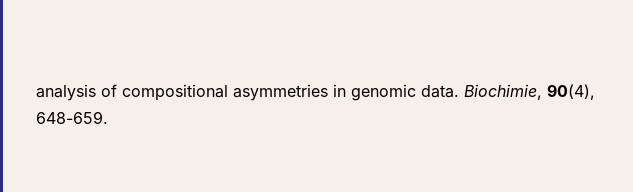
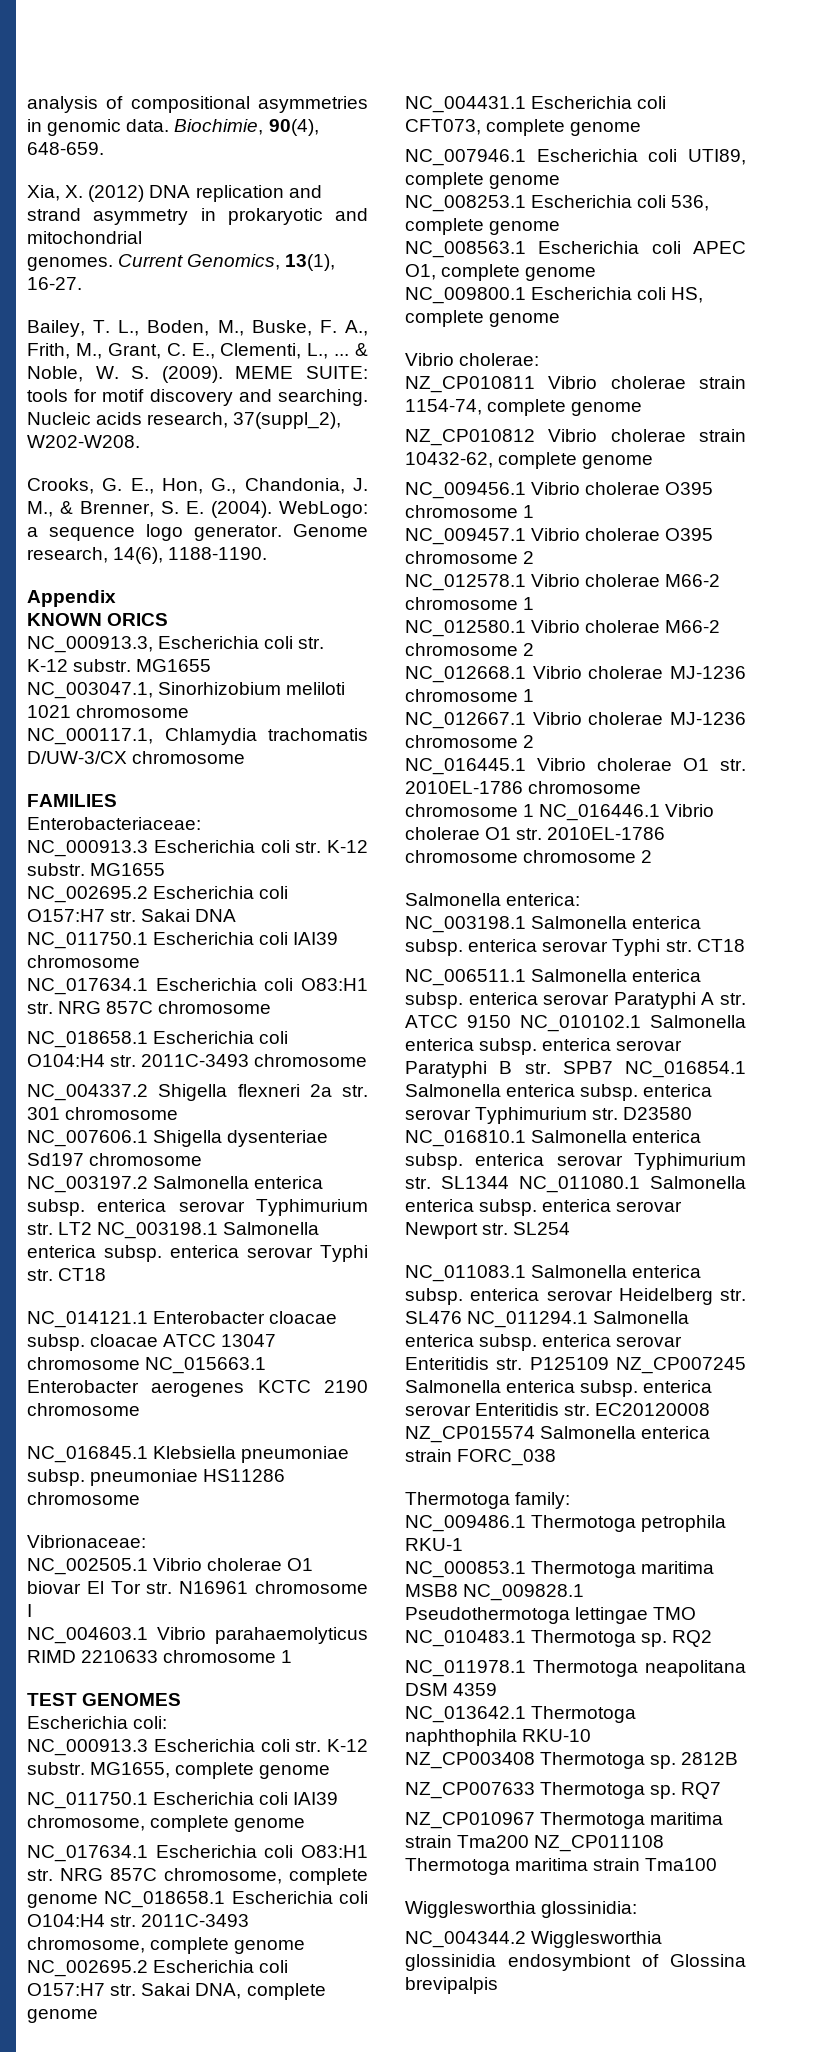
+ Xia, X. (2012) DNA replication and strand asymmetry in prokaryotic and mitochondrial
+ genomes. Current Genomics, 13(1), 16-27.
+ Bailey, T. L., Boden, M., Buske, F. A., Frith, M., Grant, C. E., Clementi, L., ... & Noble, W. S. (2009). MEME SUITE: tools for motif discovery and searching. Nucleic acids research, 37(suppl_2), W202-W208.
+ Crooks, G. E., Hon, G., Chandonia, J. M., & Brenner, S. E. (2004). WebLogo: a sequence logo generator. Genome research, 14(6), 1188-1190.
+ Appendix
+ KNOWN ORICS
+ NC_000913.3, Escherichia coli str. K-12 substr. MG1655
+ NC_003047.1, Sinorhizobium meliloti 1021 chromosome
+ NC_000117.1, Chlamydia trachomatis D/UW-3/CX chromosome
+ FAMILIES
+ Enterobacteriaceae:
+ NC_000913.3 Escherichia coli str. K-12 substr. MG1655
+ NC_002695.2 Escherichia coli O157:H7 str. Sakai DNA
+ NC_011750.1 Escherichia coli IAI39 chromosome
+ NC_017634.1 Escherichia coli O83:H1 str. NRG 857C chromosome
+ NC_018658.1 Escherichia coli O104:H4 str. 2011C-3493 chromosome
+ NC_004337.2 Shigella flexneri 2a str. 301 chromosome
+ NC_007606.1 Shigella dysenteriae Sd197 chromosome
+ NC_003197.2 Salmonella enterica subsp. enterica serovar Typhimurium str. LT2 NC_003198.1 Salmonella enterica subsp. enterica serovar Typhi str. CT18
+ NC_014121.1 Enterobacter cloacae subsp. cloacae ATCC 13047 chromosome NC_015663.1 Enterobacter aerogenes KCTC 2190 chromosome
+ NC_016845.1 Klebsiella pneumoniae subsp. pneumoniae HS11286 chromosome
+ Vibrionaceae:
+ NC_002505.1 Vibrio cholerae O1 biovar El Tor str. N16961 chromosome I
+ NC_004603.1 Vibrio parahaemolyticus RIMD 2210633 chromosome 1
+ TEST GENOMES
+ Escherichia coli:
+ NC_000913.3 Escherichia coli str. K-12 substr. MG1655, complete genome
+ NC_011750.1 Escherichia coli IAI39 chromosome, complete genome
+ NC_017634.1 Escherichia coli O83:H1 str. NRG 857C chromosome, complete genome NC_018658.1 Escherichia coli O104:H4 str. 2011C-3493 chromosome, complete genome NC_002695.2 Escherichia coli O157:H7 str. Sakai DNA, complete genome
+ NC_004431.1 Escherichia coli CFT073, complete genome
+ NC_007946.1 Escherichia coli UTI89, complete genome
+ NC_008253.1 Escherichia coli 536, complete genome
+ NC_008563.1 Escherichia coli APEC O1, complete genome
+ NC_009800.1 Escherichia coli HS, complete genome
+ Vibrio cholerae:
+ NZ_CP010811 Vibrio cholerae strain 1154-74, complete genome
+ NZ_CP010812 Vibrio cholerae strain 10432-62, complete genome
+ NC_009456.1 Vibrio cholerae O395 chromosome 1
+ NC_009457.1 Vibrio cholerae O395 chromosome 2
+ NC_012578.1 Vibrio cholerae M66-2 chromosome 1
+ NC_012580.1 Vibrio cholerae M66-2 chromosome 2
+ NC_012668.1 Vibrio cholerae MJ-1236 chromosome 1
+ NC_012667.1 Vibrio cholerae MJ-1236 chromosome 2
+ NC_016445.1 Vibrio cholerae O1 str. 2010EL-1786 chromosome chromosome 1 NC_016446.1 Vibrio cholerae O1 str. 2010EL-1786 chromosome chromosome 2
+ Salmonella enterica:
+ NC_003198.1 Salmonella enterica subsp. enterica serovar Typhi str. CT18
+ NC_006511.1 Salmonella enterica subsp. enterica serovar Paratyphi A str. ATCC 9150 NC_010102.1 Salmonella enterica subsp. enterica serovar Paratyphi B str. SPB7 NC_016854.1 Salmonella enterica subsp. enterica serovar Typhimurium str. D23580 NC_016810.1 Salmonella enterica subsp. enterica serovar Typhimurium str. SL1344 NC_011080.1 Salmonella enterica subsp. enterica serovar Newport str. SL254
+ NC_011083.1 Salmonella enterica subsp. enterica serovar Heidelberg str. SL476 NC_011294.1 Salmonella enterica subsp. enterica serovar Enteritidis str. P125109 NZ_CP007245 Salmonella enterica subsp. enterica serovar Enteritidis str. EC20120008 NZ_CP015574 Salmonella enterica strain FORC_038
+ Thermotoga family:
+ NC_009486.1 Thermotoga petrophila RKU-1
+ NC_000853.1 Thermotoga maritima MSB8 NC_009828.1 Pseudothermotoga lettingae TMO NC_010483.1 Thermotoga sp. RQ2
+ NC_011978.1 Thermotoga neapolitana DSM 4359
+ NC_013642.1 Thermotoga naphthophila RKU-10
+ NZ_CP003408 Thermotoga sp. 2812B
+ NZ_CP007633 Thermotoga sp. RQ7
+ NZ_CP010967 Thermotoga maritima strain Tma200 NZ_CP011108 Thermotoga maritima strain Tma100
+ Wigglesworthia glossinidia:
+ NC_004344.2 Wigglesworthia glossinidia endosymbiont of Glossina brevipalpis

